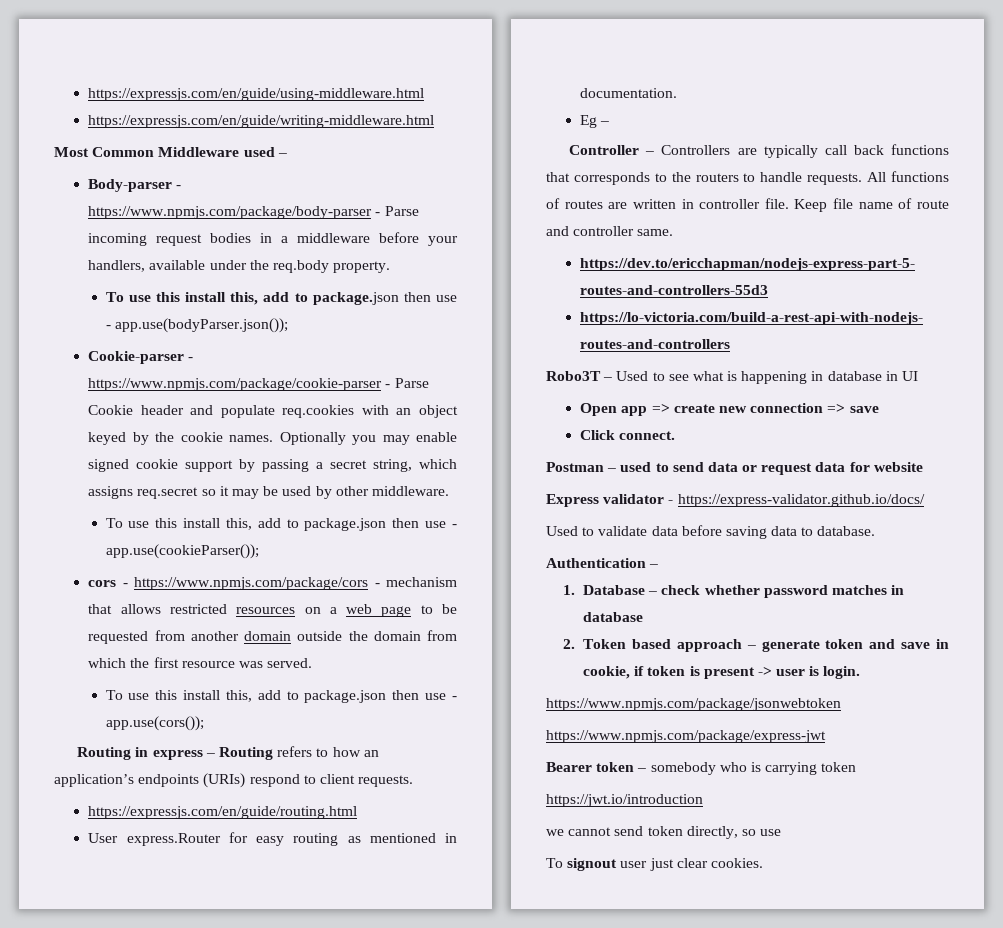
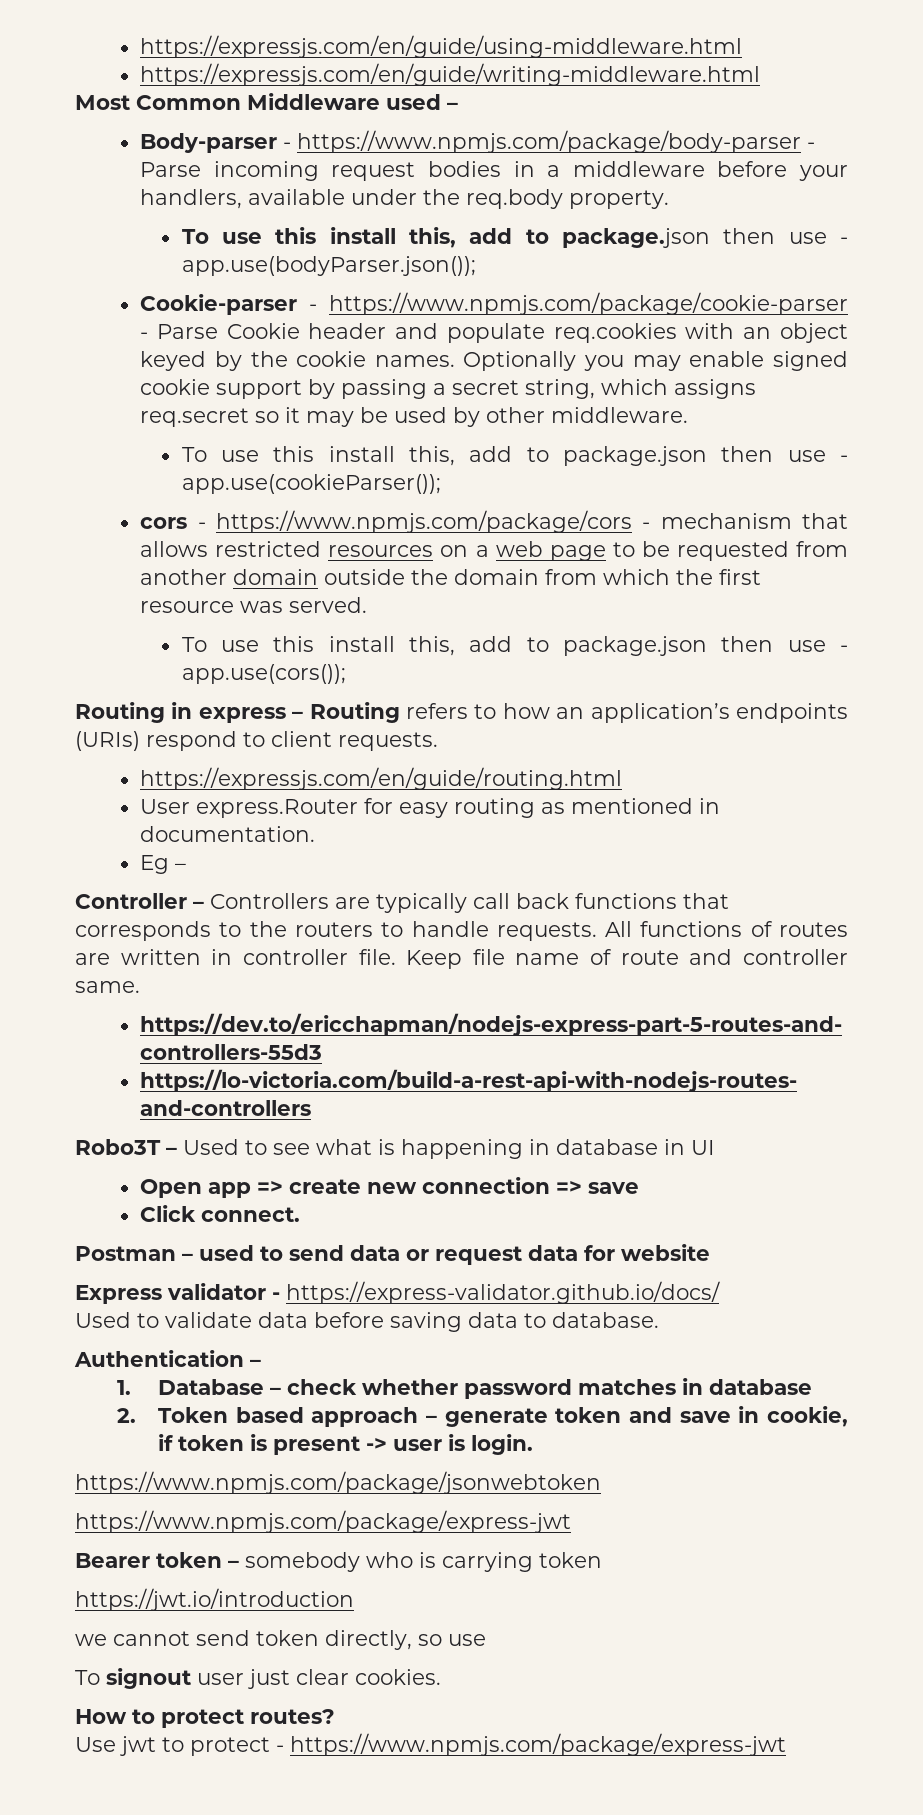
+ How to protect routes?
+ Use jwt to protect - https://www.npmjs.com/package/express-jwt

